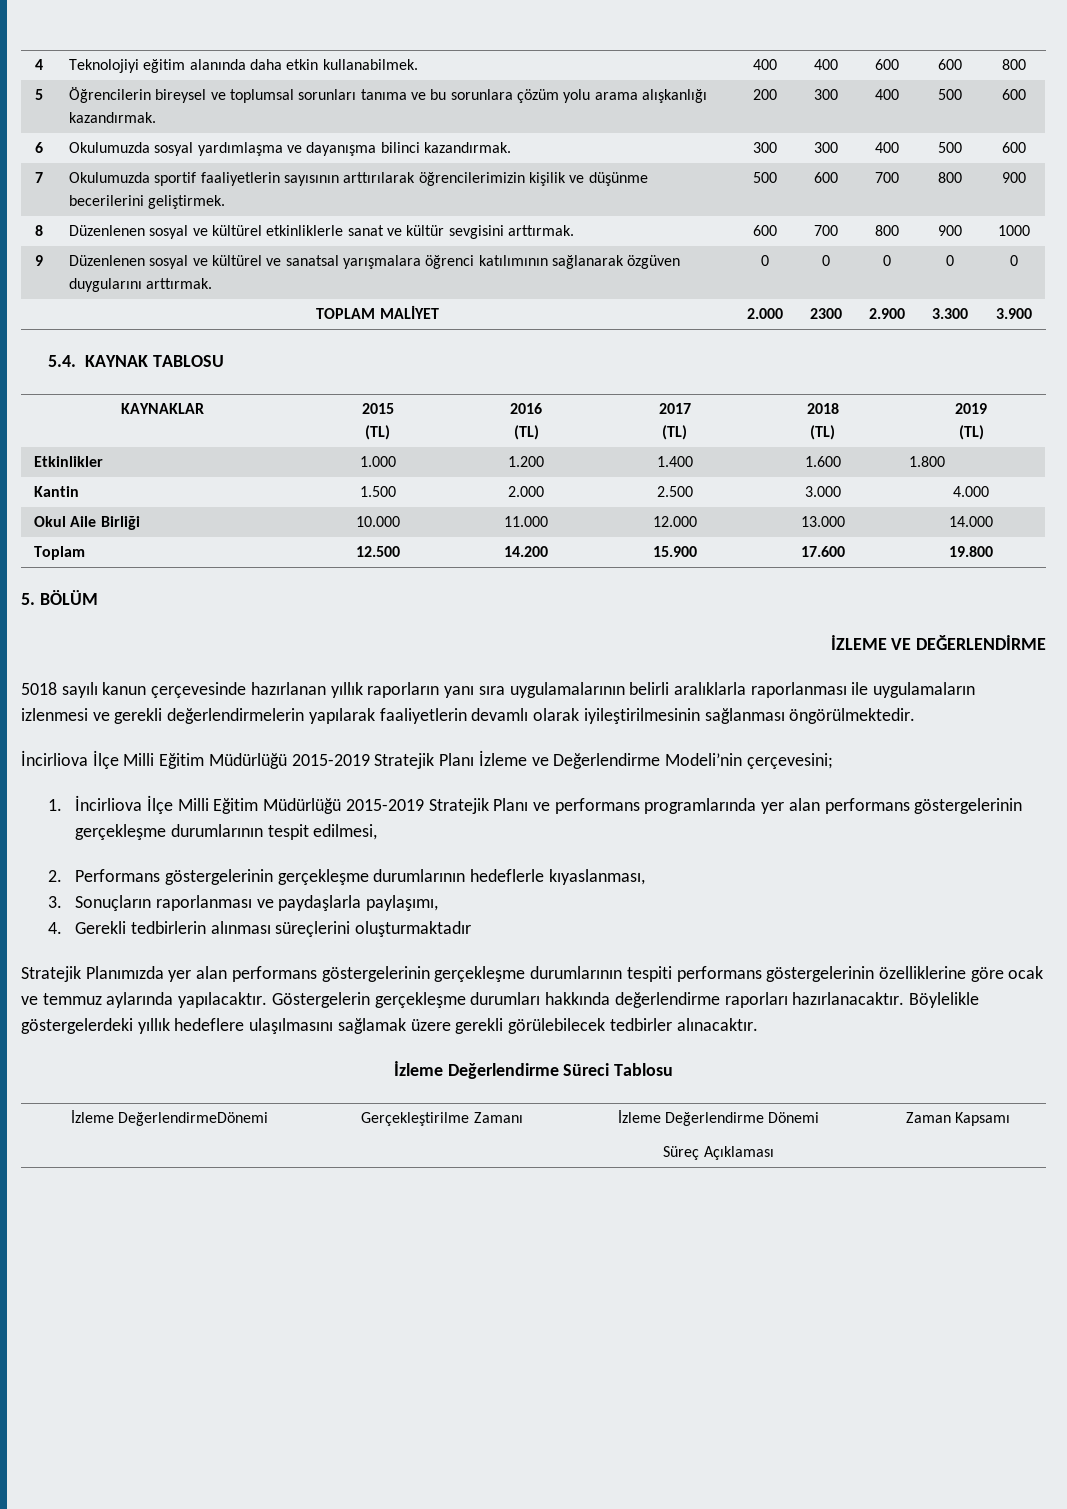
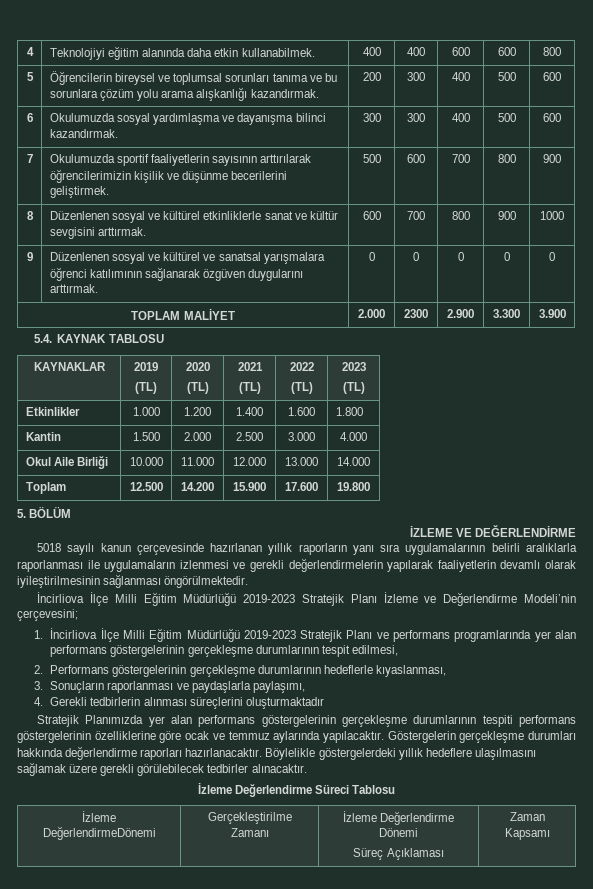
- KAYNAKLAR | 2015
- (TL) | 2016
- (TL) | 2017
- (TL) | 2018
- (TL) | 2019
+ KAYNAKLAR | 2019
+ (TL) | 2020
+ (TL) | 2021
+ (TL) | 2022
+ (TL) | 2023
- İncirliova İlçe Milli Eğitim Müdürlüğü 2015-2019 Stratejik Planı İzleme ve Değerlendirme Modeli’nin çerçevesini;
+ İncirliova İlçe Milli Eğitim Müdürlüğü 2019-2023 Stratejik Planı İzleme ve Değerlendirme Modeli’nin çerçevesini;
- 1. İncirliova İlçe Milli Eğitim Müdürlüğü 2015-2019 Stratejik Planı ve performans programlarında yer alan performans göstergelerinin gerçekleşme durumlarının tespit edilmesi,
+ 1. İncirliova İlçe Milli Eğitim Müdürlüğü 2019-2023 Stratejik Planı ve performans programlarında yer alan performans göstergelerinin gerçekleşme durumlarının tespit edilmesi,

